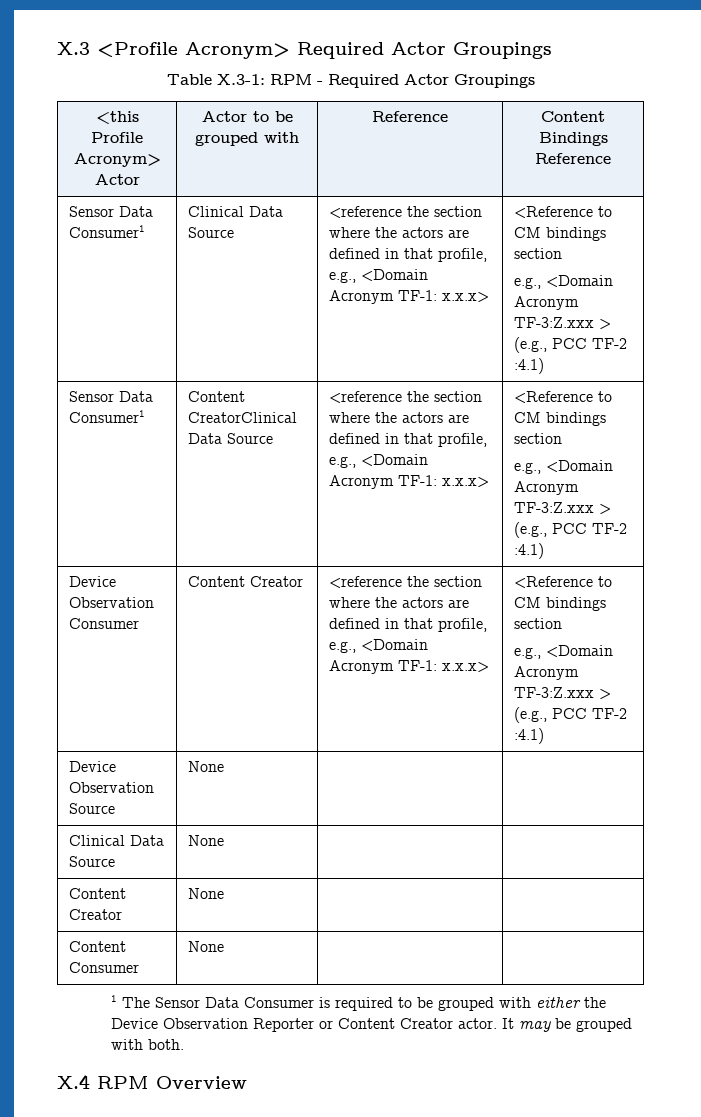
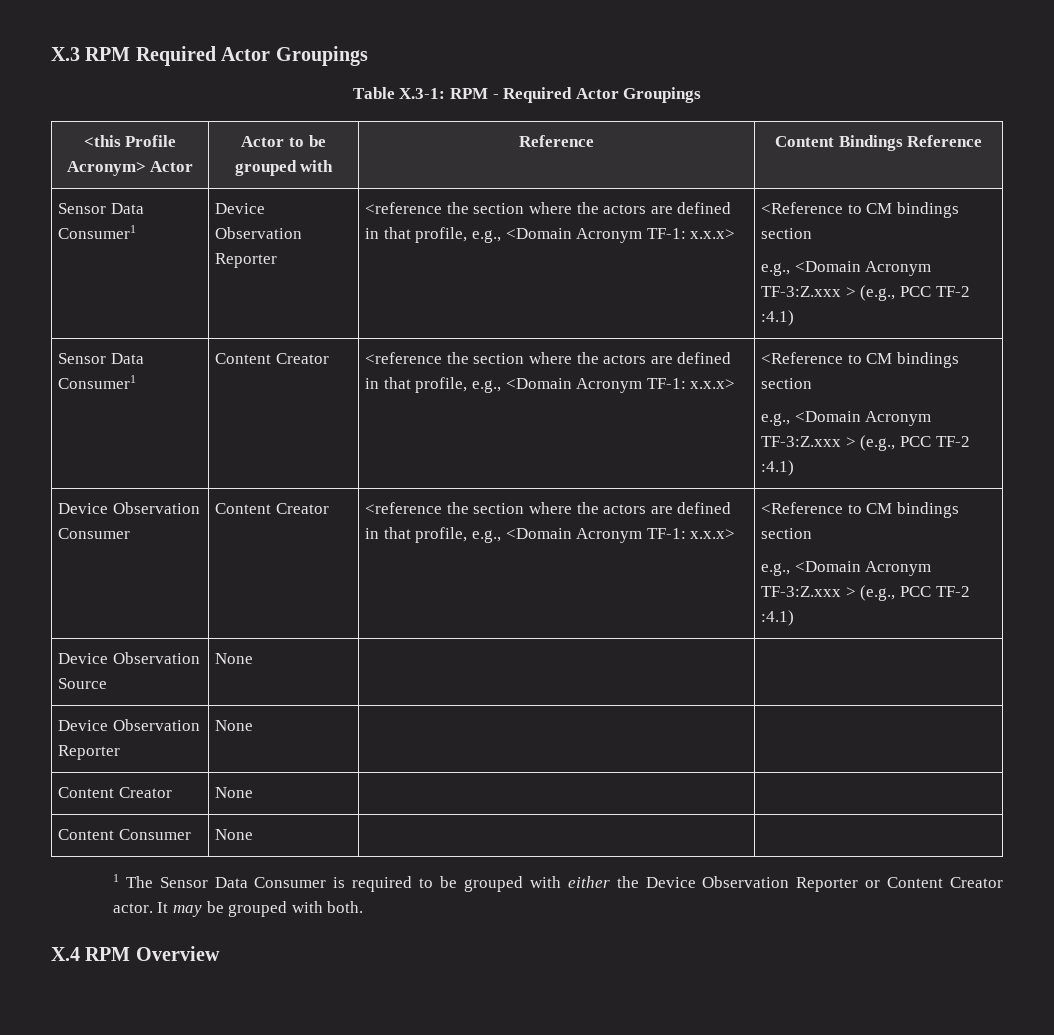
- X.3 <Profile Acronym> Required Actor Groupings
+ X.3 RPM Required Actor Groupings
- Sensor Data Consumer1 | Clinical Data Source | <reference the section where the actors are defined in that profile, e.g., <Domain Acronym TF-1: x.x.x> | <Reference to CM bindings section
+ Sensor Data Consumer1 | Device Observation Reporter | <reference the section where the actors are defined in that profile, e.g., <Domain Acronym TF-1: x.x.x> | <Reference to CM bindings section
- Sensor Data Consumer1 | Content CreatorClinical Data Source | <reference the section where the actors are defined in that profile, e.g., <Domain Acronym TF-1: x.x.x> | <Reference to CM bindings section
+ Sensor Data Consumer1 | Content Creator | <reference the section where the actors are defined in that profile, e.g., <Domain Acronym TF-1: x.x.x> | <Reference to CM bindings section
- Clinical Data Source | None | |
+ Device Observation Reporter | None | |

